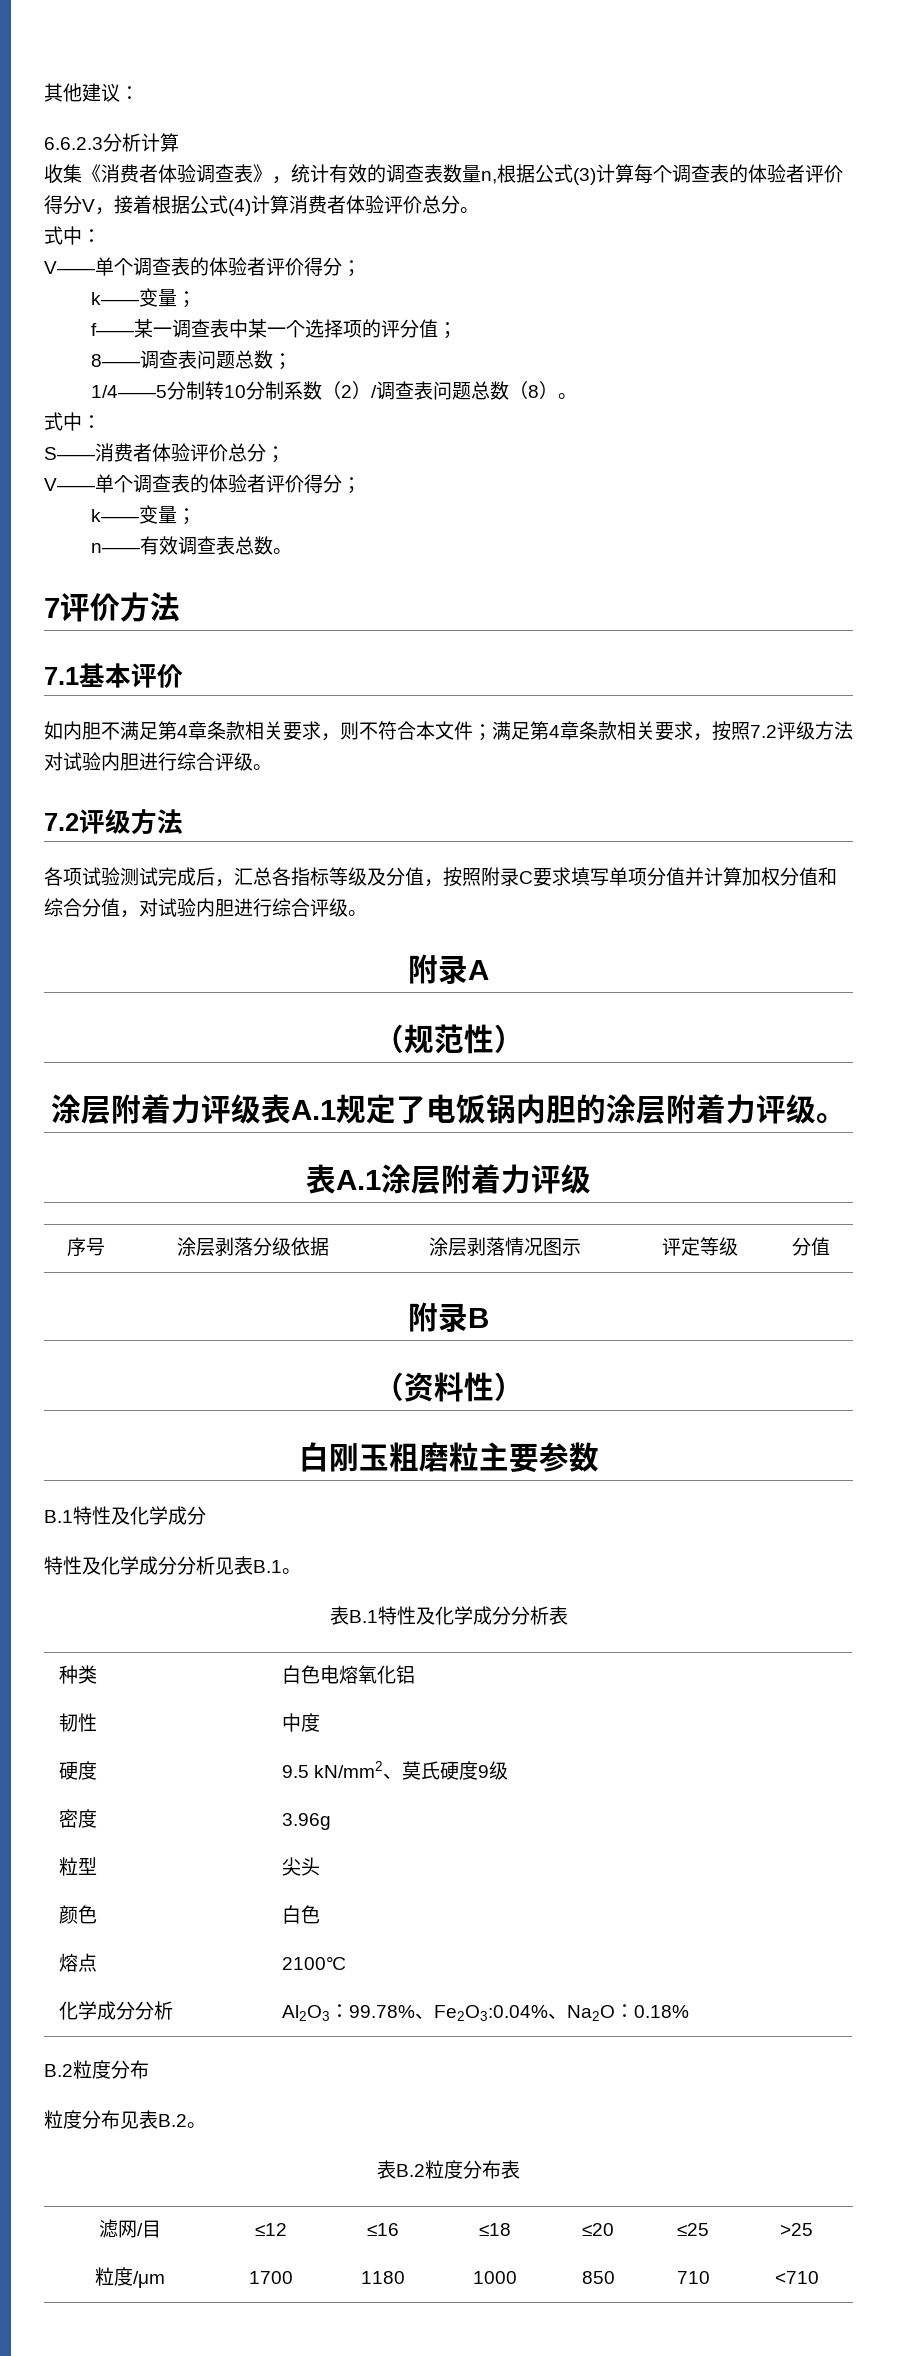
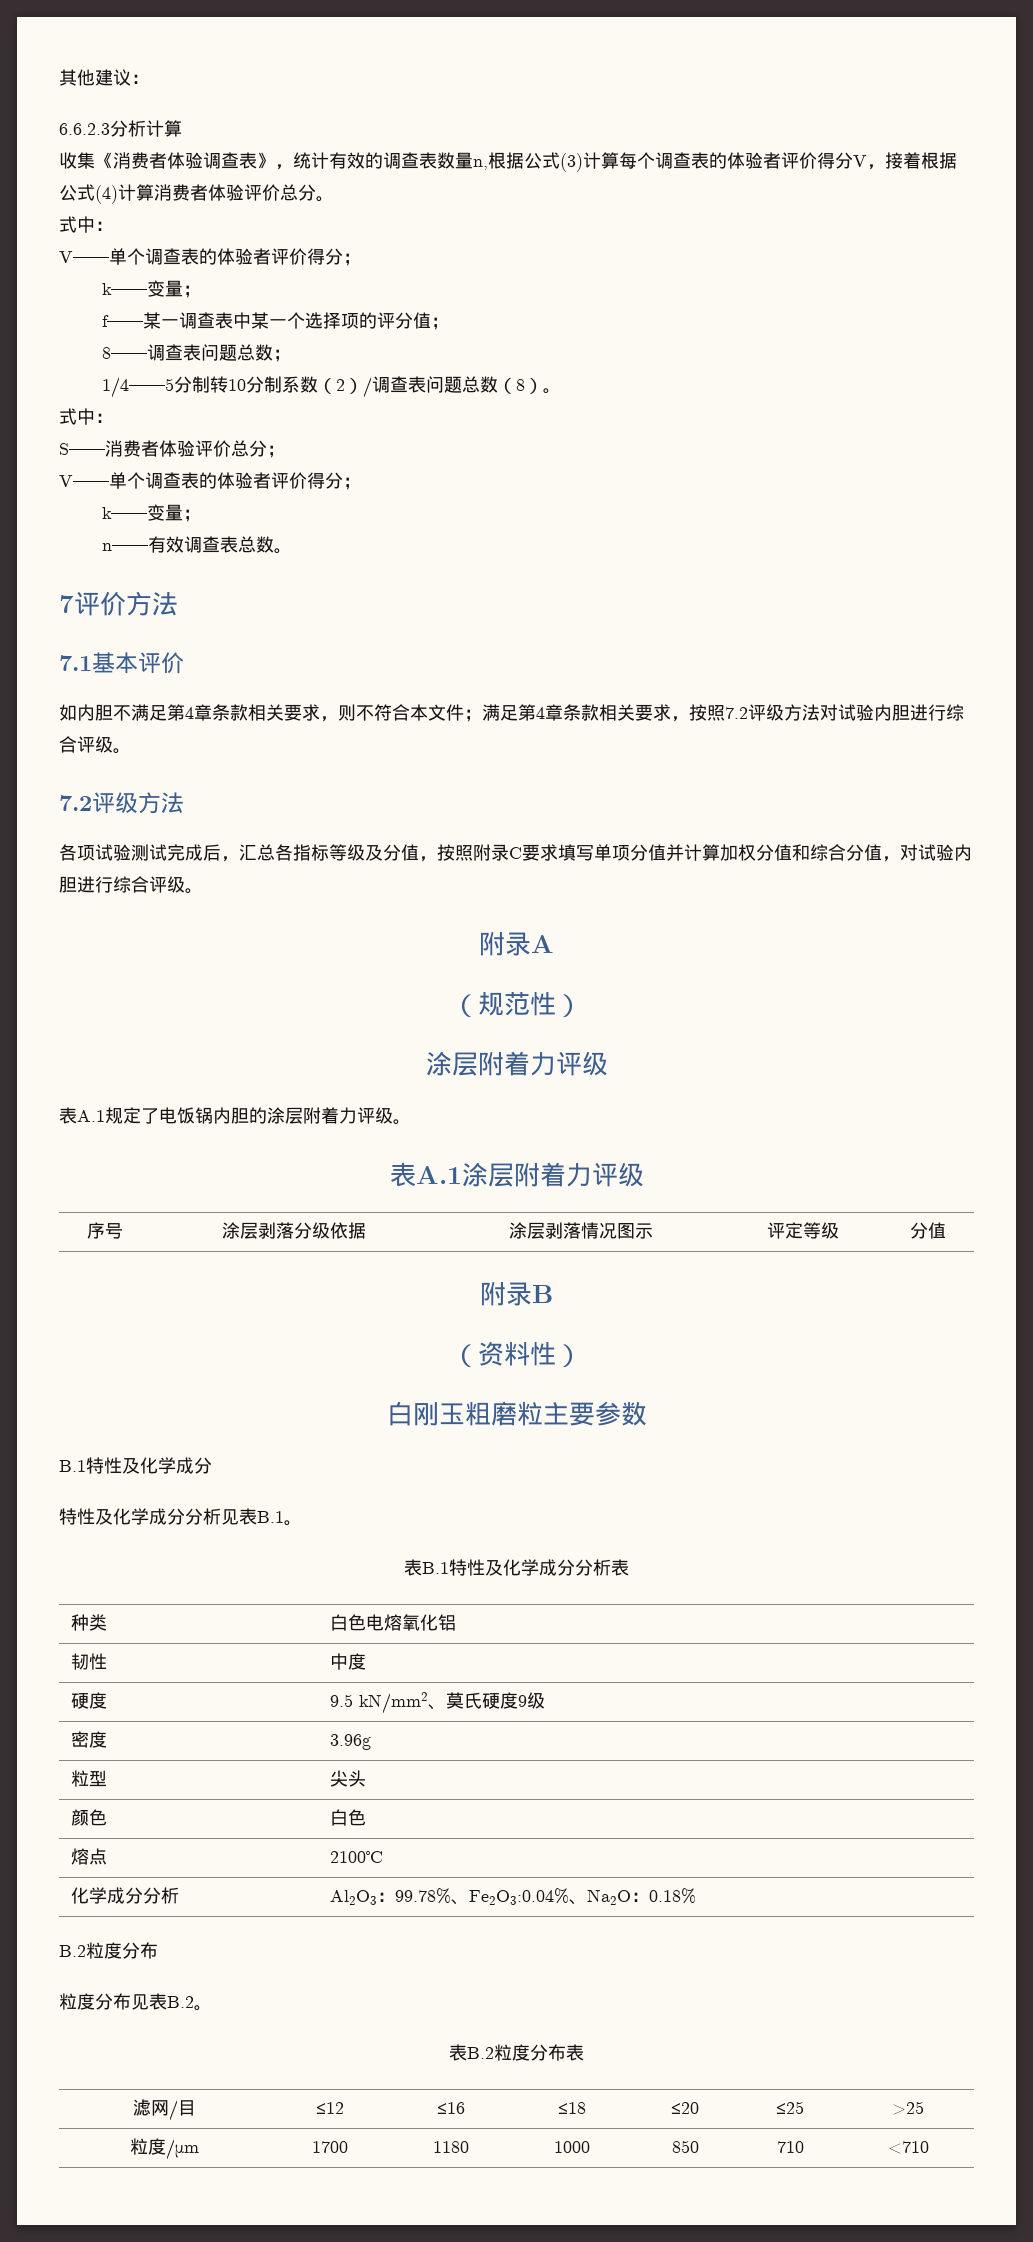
  （规范性）
- 涂层附着力评级表A.1规定了电饭锅内胆的涂层附着力评级。
+ 涂层附着力评级
+ 表A.1规定了电饭锅内胆的涂层附着力评级。

